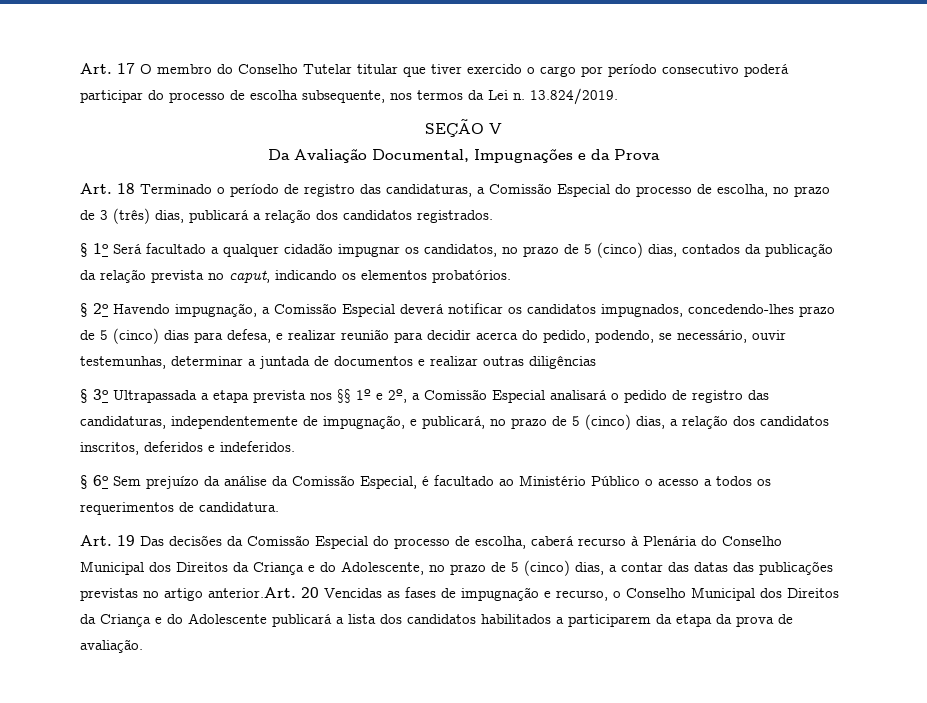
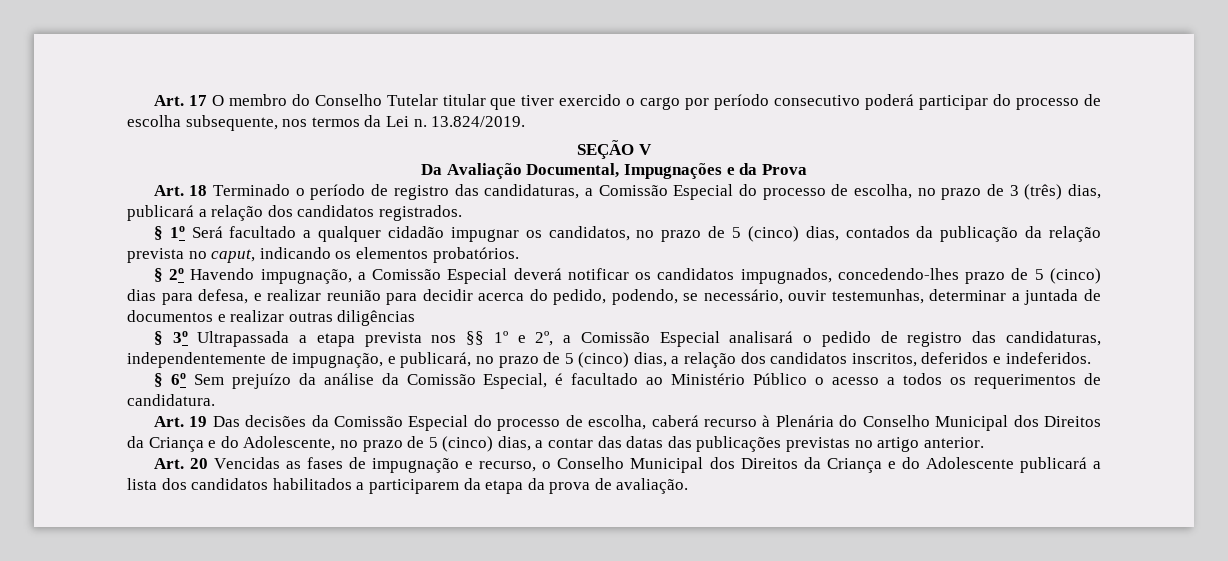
- Art. 19 Das decisões da Comissão Especial do processo de escolha, caberá recurso à Plenária do Conselho Municipal dos Direitos da Criança e do Adolescente, no prazo de 5 (cinco) dias, a contar das datas das publicações previstas no artigo anterior.Art. 20 Vencidas as fases de impugnação e recurso, o Conselho Municipal dos Direitos da Criança e do Adolescente publicará a lista dos candidatos habilitados a participarem da etapa da prova de avaliação.
+ Art. 19 Das decisões da Comissão Especial do processo de escolha, caberá recurso à Plenária do Conselho Municipal dos Direitos da Criança e do Adolescente, no prazo de 5 (cinco) dias, a contar das datas das publicações previstas no artigo anterior.
+ Art. 20 Vencidas as fases de impugnação e recurso, o Conselho Municipal dos Direitos da Criança e do Adolescente publicará a lista dos candidatos habilitados a participarem da etapa da prova de avaliação.

